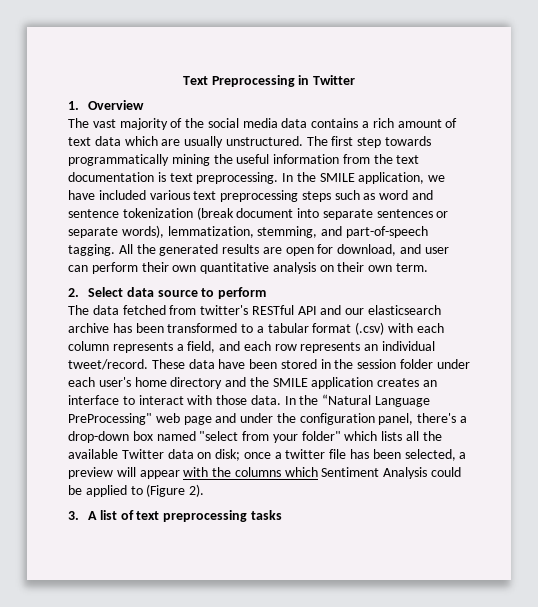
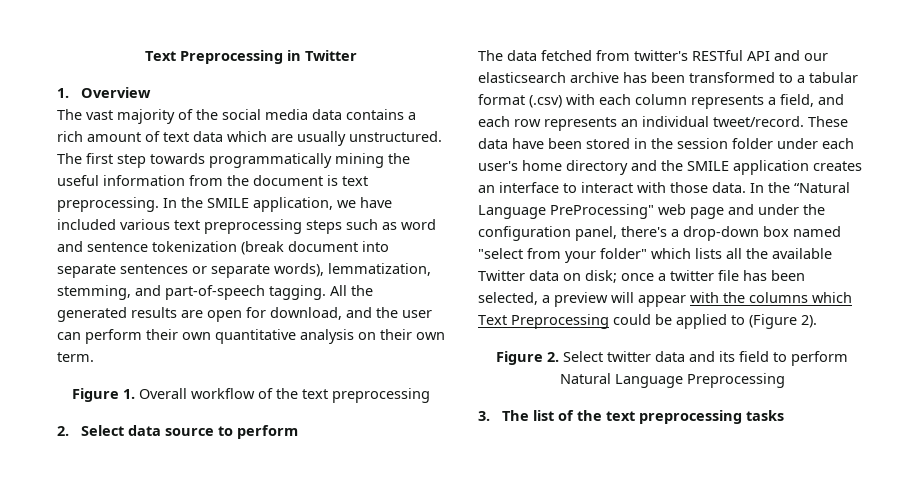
- The first step towards programmatically mining the useful information from the text documentation is text preprocessing.
+ The first step towards programmatically mining the useful information from the document is text preprocessing.
- All the generated results are open for download, and user can perform their own quantitative analysis on their own term.
+ All the generated results are open for download, and the user can perform their own quantitative analysis on their own term.
+ Figure 1. Overall workflow of the text preprocessing
- In the “Natural Language PreProcessing" web page and under the configuration panel, there's a drop-down box named "select from your folder" which lists all the available Twitter data on disk; once a twitter file has been selected, a preview will appear with the columns which Sentiment Analysis could be applied to (Figure 2).
+ In the “Natural Language PreProcessing" web page and under the configuration panel, there's a drop-down box named "select from your folder" which lists all the available Twitter data on disk; once a twitter file has been selected, a preview will appear with the columns which Text Preprocessing could be applied to (Figure 2).
+ Figure 2. Select twitter data and its field to perform Natural Language Preprocessing
- 3. A list of text preprocessing tasks
+ 3. The list of the text preprocessing tasks

